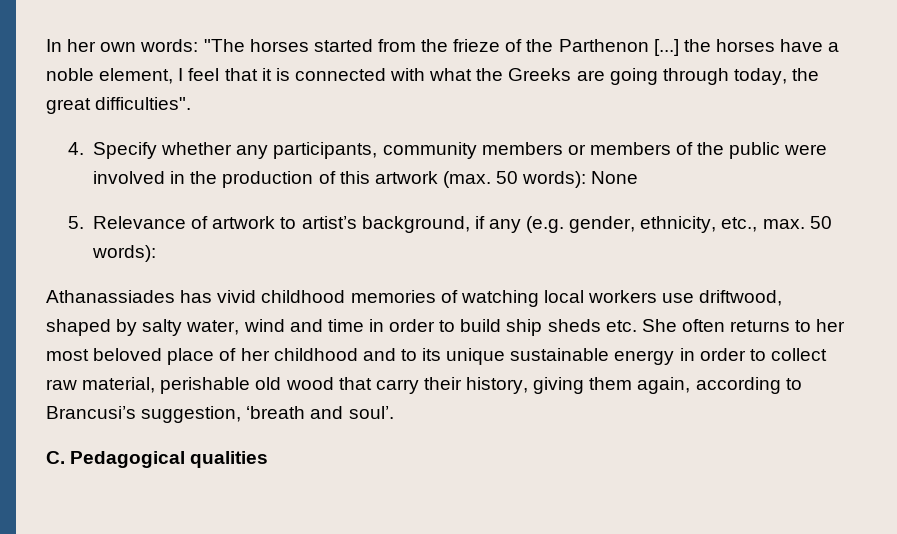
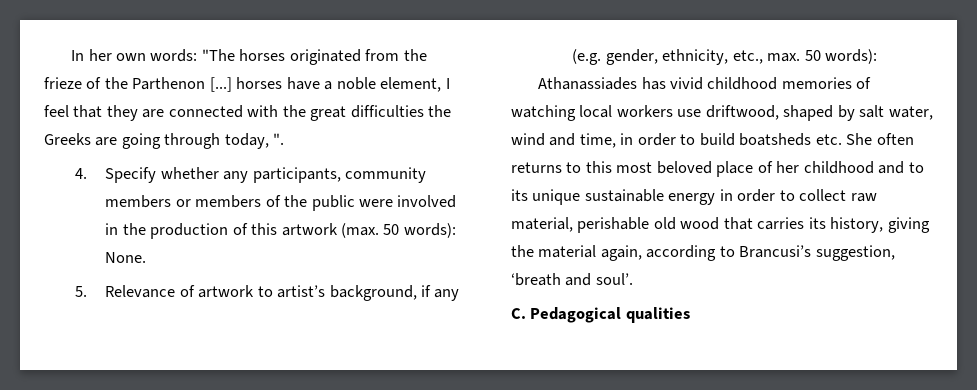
- In her own words: "The horses started from the frieze of the Parthenon [...] the horses have a noble element, I feel that it is connected with what the Greeks are going through today, the great difficulties".
+ In her own words: "The horses originated from the frieze of the Parthenon [...] horses have a noble element, I feel that they are connected with the great difficulties the Greeks are going through today, ".
- 4. Specify whether any participants, community members or members of the public were involved in the production of this artwork (max. 50 words): None
+ 4. Specify whether any participants, community members or members of the public were involved in the production of this artwork (max. 50 words): None.
- Athanassiades has vivid childhood memories of watching local workers use driftwood, shaped by salty water, wind and time in order to build ship sheds etc. She often returns to her most beloved place of her childhood and to its unique sustainable energy in order to collect raw material, perishable old wood that carry their history, giving them again, according to Brancusi’s suggestion, ‘breath and soul’.
+ Athanassiades has vivid childhood memories of watching local workers use driftwood, shaped by salt water, wind and time, in order to build boatsheds etc. She often returns to this most beloved place of her childhood and to its unique sustainable energy in order to collect raw material, perishable old wood that carries its history, giving the material again, according to Brancusi’s suggestion, ‘breath and soul’.

